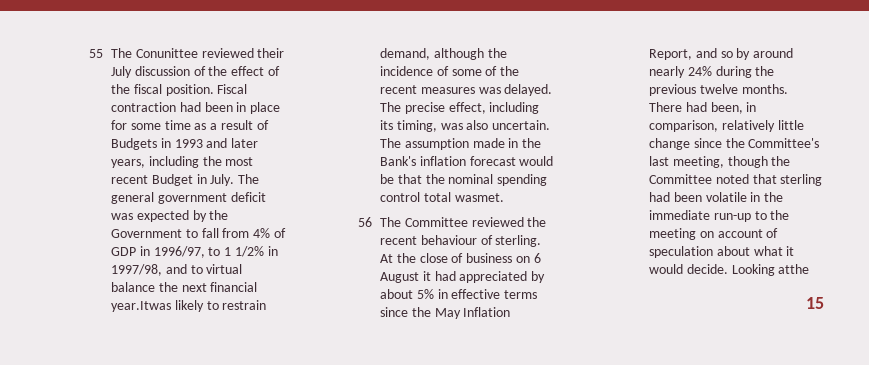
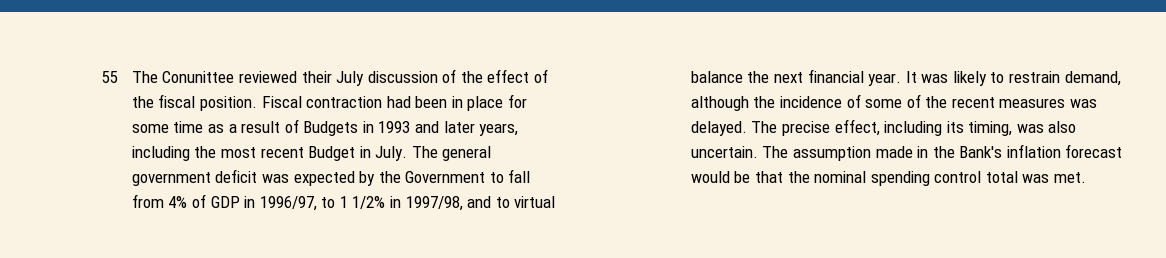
- The general government deficit was expected by the Government to fall from 4% of GDP in 1996/97, to 1 1/2% in 1997/98, and to virtual balance the next financial year.Itwas likely to restrain demand, although the incidence of some of the recent measures was delayed.
+ The general government deficit was expected by the Government to fall from 4% of GDP in 1996/97, to 1 1/2% in 1997/98, and to virtual balance the next financial year. It was likely to restrain demand, although the incidence of some of the recent measures was delayed.
- The assumption made in the Bank's inflation forecast would be that the nominal spending control total wasmet.
- 56 The Committee reviewed the recent behaviour of sterling. At the close of business on 6 August it had appreciated by about 5% in effective terms since the May Inflation Report, and so by around nearly 24% during the previous twelve months. There had been, in comparison, relatively little change since the Committee's last meeting, though the Committee noted that sterling had been volatile in the immediate run-up to the meeting on account of speculation about what it would decide. Looking atthe
- 15
+ The assumption made in the Bank's inflation forecast would be that the nominal spending control total was met.

